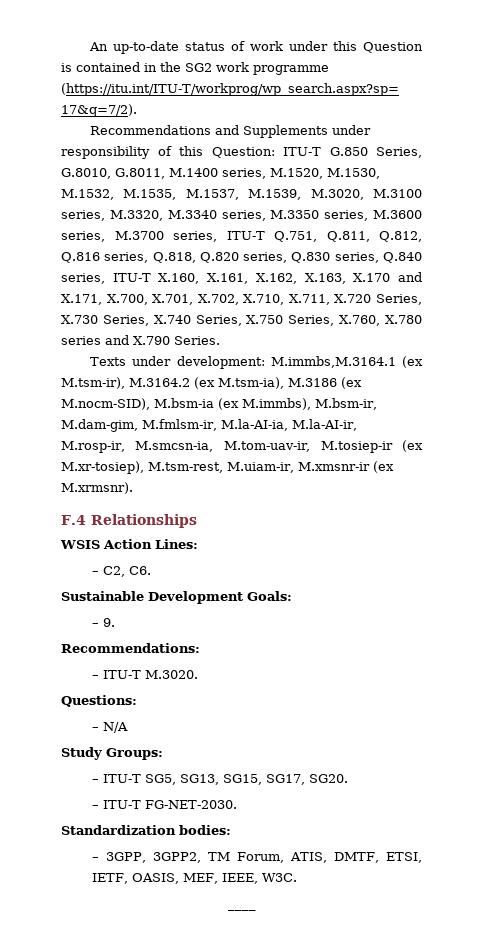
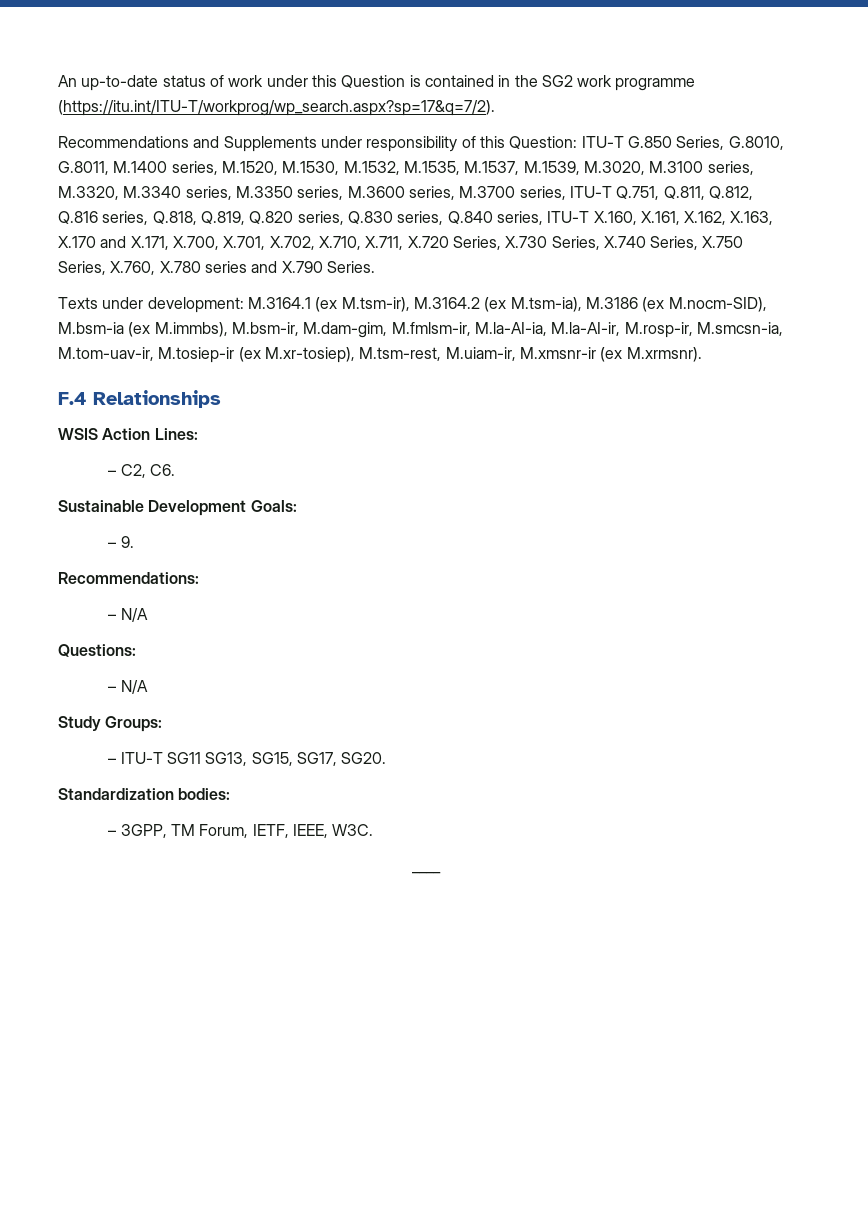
- ITU-T G.850 Series, G.8010, G.8011, M.1400 series, M.1520, M.1530, M.1532, M.1535, M.1537, M.1539, M.3020, M.3100 series, M.3320, M.3340 series, M.3350 series, M.3600 series, M.3700 series, ITU-T Q.751, Q.811, Q.812, Q.816 series, Q.818, Q.820 series, Q.830 series, Q.840 series, ITU-T X.160, X.161, X.162, X.163, X.170 and X.171, X.700, X.701, X.702, X.710, X.711, X.720 Series, X.730 Series, X.740 Series, X.750 Series, X.760, X.780 series and X.790 Series.
+ ITU-T G.850 Series, G.8010, G.8011, M.1400 series, M.1520, M.1530, M.1532, M.1535, M.1537, M.1539, M.3020, M.3100 series, M.3320, M.3340 series, M.3350 series, M.3600 series, M.3700 series, ITU-T Q.751, Q.811, Q.812, Q.816 series, Q.818, Q.819, Q.820 series, Q.830 series, Q.840 series, ITU-T X.160, X.161, X.162, X.163, X.170 and X.171, X.700, X.701, X.702, X.710, X.711, X.720 Series, X.730 Series, X.740 Series, X.750 Series, X.760, X.780 series and X.790 Series.
- Texts under development: M.immbs,M.3164.1 (ex M.tsm-ir), M.3164.2 (ex M.tsm-ia), M.3186 (ex M.nocm-SID), M.bsm-ia (ex M.immbs), M.bsm-ir, M.dam-gim, M.fmlsm-ir, M.la-AI-ia, M.la-AI-ir, M.rosp-ir, M.smcsn-ia, M.tom-uav-ir, M.tosiep-ir (ex M.xr-tosiep), M.tsm-rest, M.uiam-ir, M.xmsnr-ir (ex M.xrmsnr).
+ Texts under development: M.3164.1 (ex M.tsm-ir), M.3164.2 (ex M.tsm-ia), M.3186 (ex M.nocm-SID), M.bsm-ia (ex M.immbs), M.bsm-ir, M.dam-gim, M.fmlsm-ir, M.la-AI-ia, M.la-AI-ir, M.rosp-ir, M.smcsn-ia, M.tom-uav-ir, M.tosiep-ir (ex M.xr-tosiep), M.tsm-rest, M.uiam-ir, M.xmsnr-ir (ex M.xrmsnr).
  Recommendations:
- – ITU-T M.3020.
+ – N/A
- – ITU-T SG5, SG13, SG15, SG17, SG20.
+ – ITU-T SG11 SG13, SG15, SG17, SG20.
- – ITU-T FG-NET-2030.
- – 3GPP, 3GPP2, TM Forum, ATIS, DMTF, ETSI, IETF, OASIS, MEF, IEEE, W3C.
+ – 3GPP, TM Forum, IETF, IEEE, W3C.

